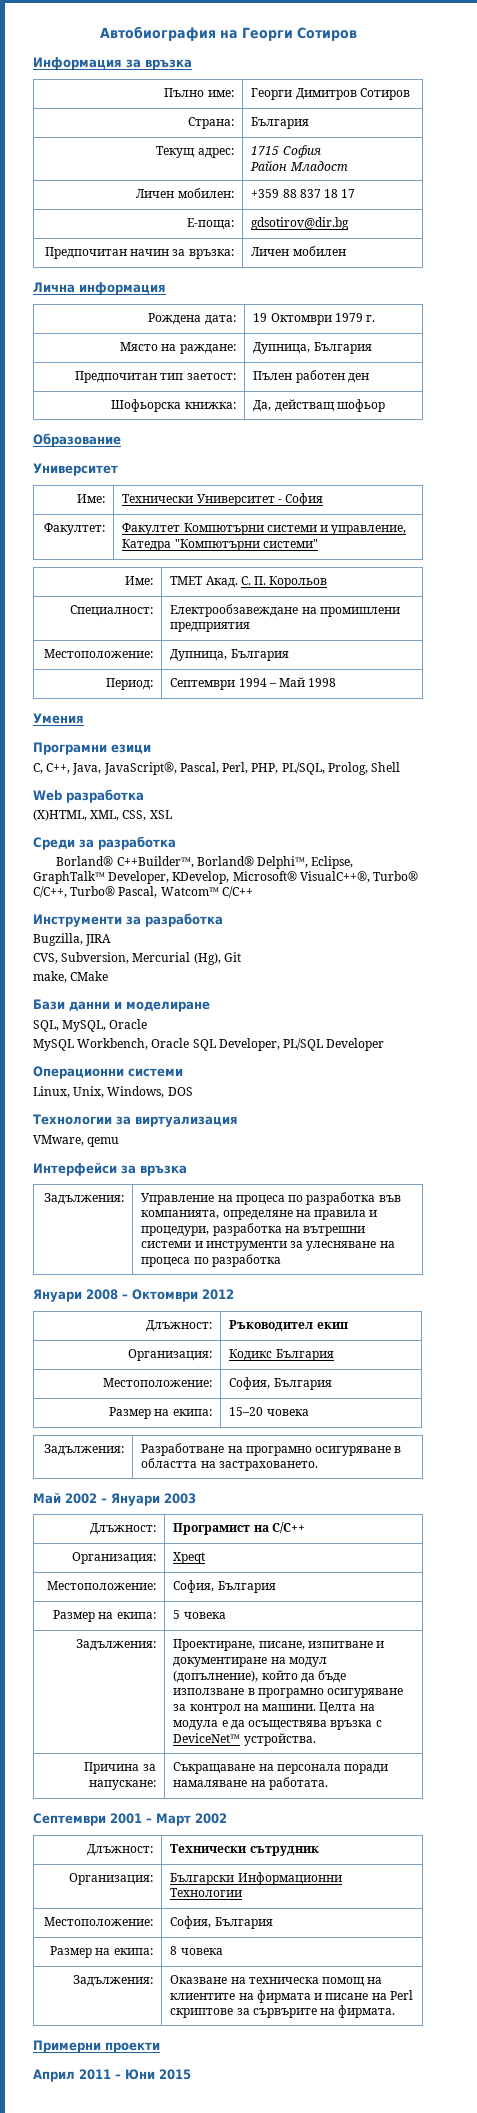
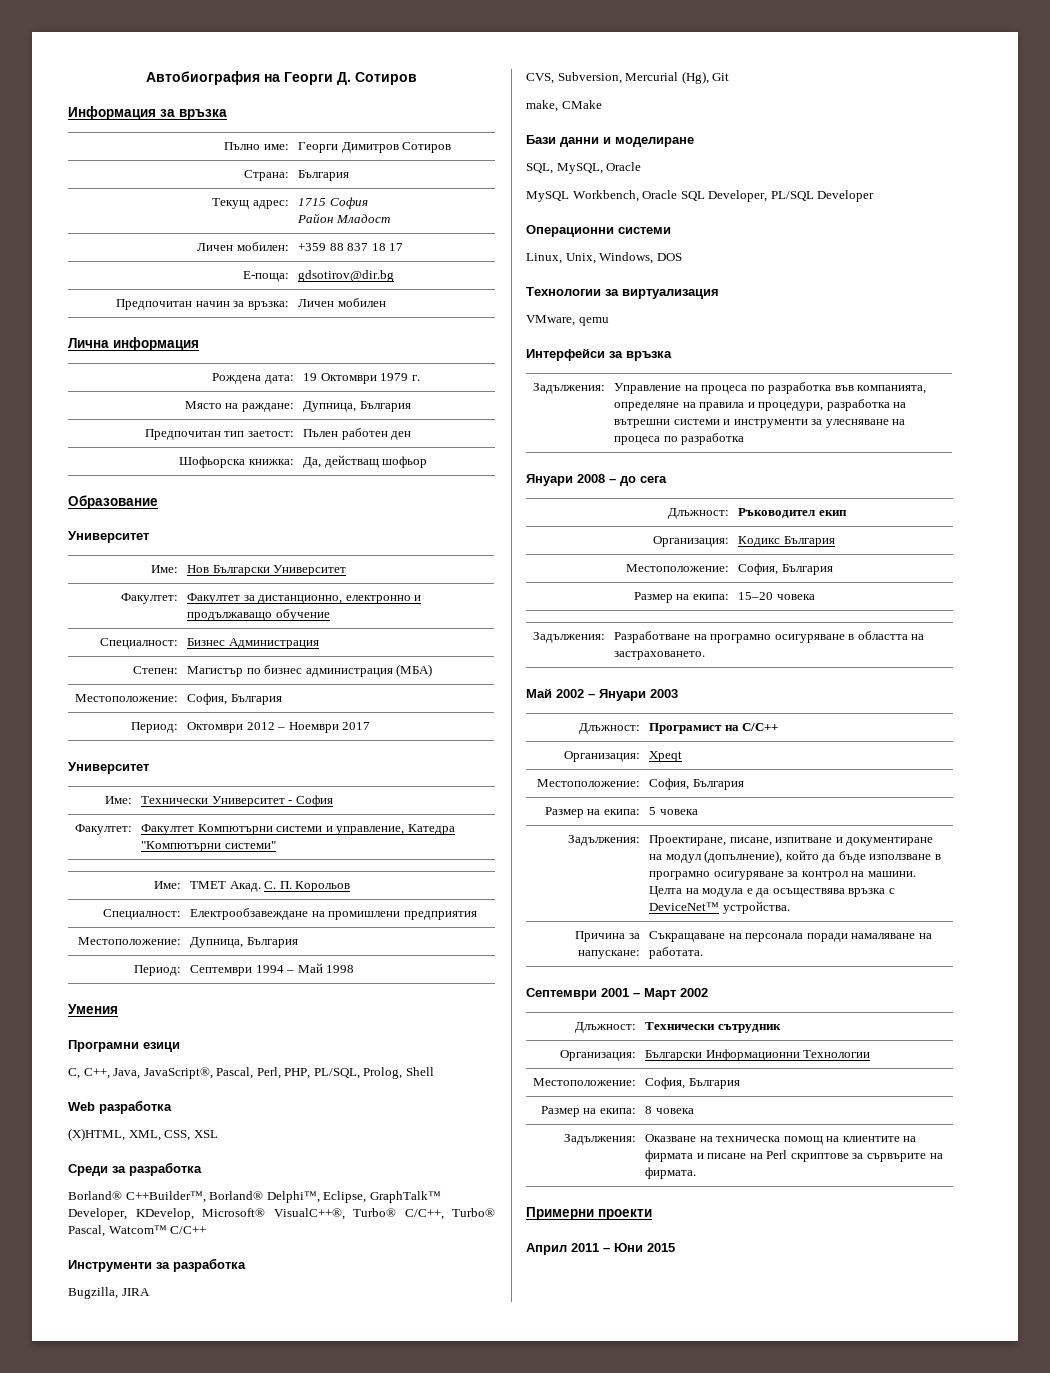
- Автобиография на Георги Сотиров
+ Автобиография на Георги Д. Сотиров
+ Име: | Нов Български Университет
+ Факултет: | Факултет за дистанционно, електронно и продължаващо обучение
+ Специалност: | Бизнес Администрация
+ Степен: | Магистър по бизнес администрация (МБА)
+ Местоположение: | София, България
+ Период: | Октомври 2012 – Ноември 2017
+ Университет
- Януари 2008 – Октомври 2012
+ Януари 2008 – до сега

